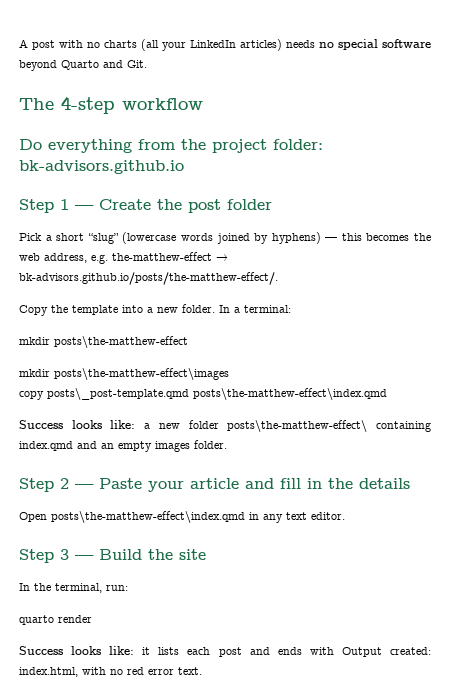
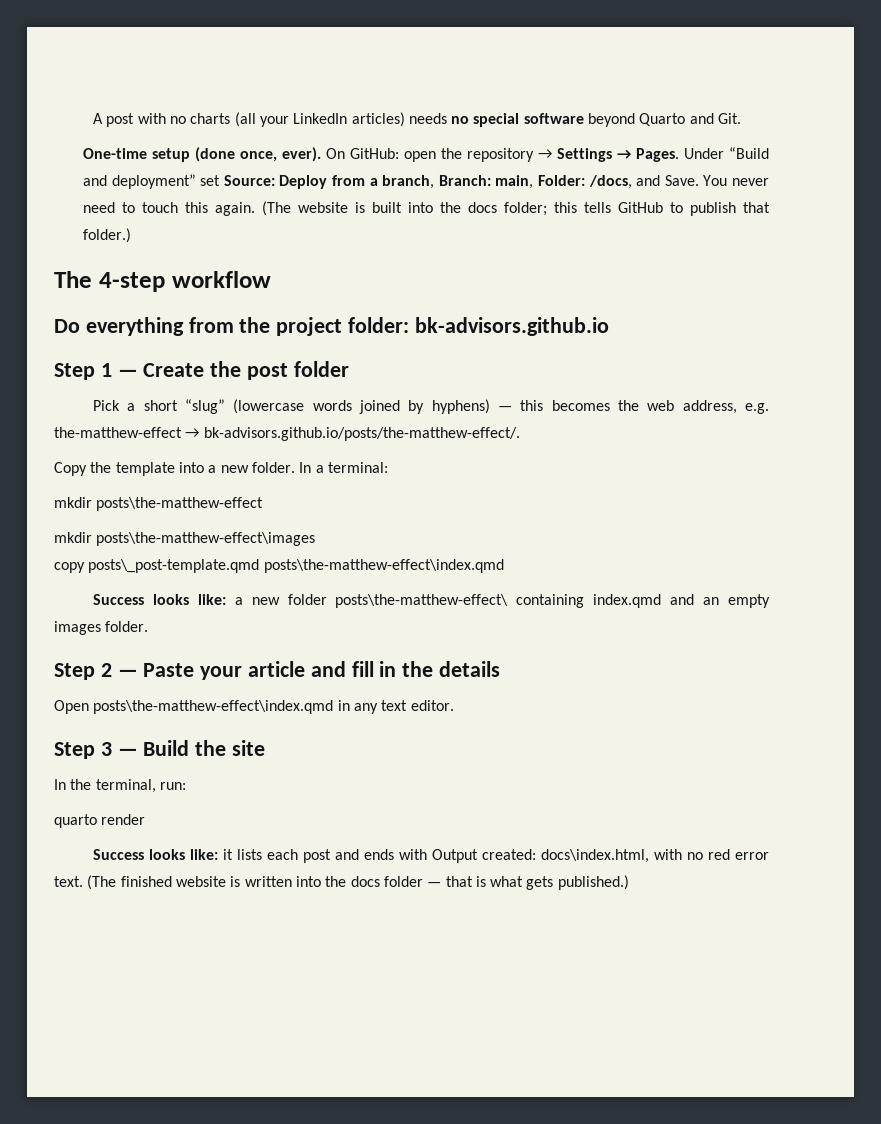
+ One-time setup (done once, ever). On GitHub: open the repository → Settings → Pages. Under “Build and deployment” set Source: Deploy from a branch, Branch: main, Folder: /docs, and Save. You never need to touch this again. (The website is built into the docs folder; this tells GitHub to publish that folder.)
- Success looks like: it lists each post and ends with Output created: index.html, with no red error text.
+ Success looks like: it lists each post and ends with Output created: docs\index.html, with no red error text.
+ (The finished website is written into the docs folder — that is what gets published.)

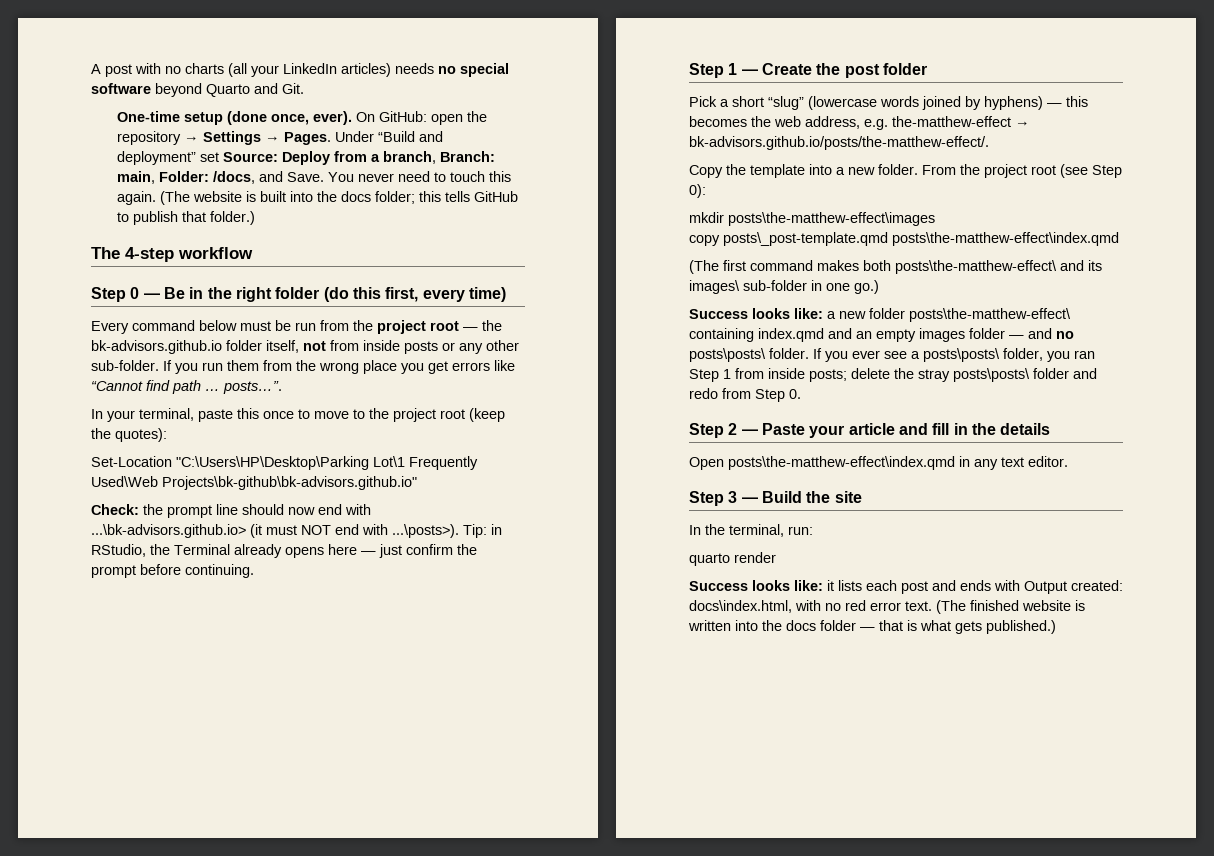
- Do everything from the project folder: bk-advisors.github.io
+ Step 0 — Be in the right folder (do this first, every time)
+ Every command below must be run from the project root — the bk-advisors.github.io folder itself, not from inside posts or any other sub-folder. If you run them from the wrong place you get errors like “Cannot find path … posts…”.
+ In your terminal, paste this once to move to the project root (keep the quotes):
+ Set-Location "C:\Users\HP\Desktop\Parking Lot\1 Frequently Used\Web Projects\bk-github\bk-advisors.github.io"
+ Check: the prompt line should now end with ...\bk-advisors.github.io> (it must NOT end with ...\posts>). Tip: in RStudio, the Terminal already opens here — just confirm the prompt before continuing.
- In a terminal:
- mkdir posts\the-matthew-effect
+ From the project root (see Step 0):
+ (The first command makes both posts\the-matthew-effect\ and its images\ sub-folder in one go.)
- Success looks like: a new folder posts\the-matthew-effect\ containing index.qmd and an empty images folder.
+ Success looks like: a new folder posts\the-matthew-effect\ containing index.qmd and an empty images folder — and no posts\posts\ folder. If you ever see a posts\posts\ folder, you ran Step 1 from inside posts; delete the stray posts\posts\ folder and redo from Step 0.

